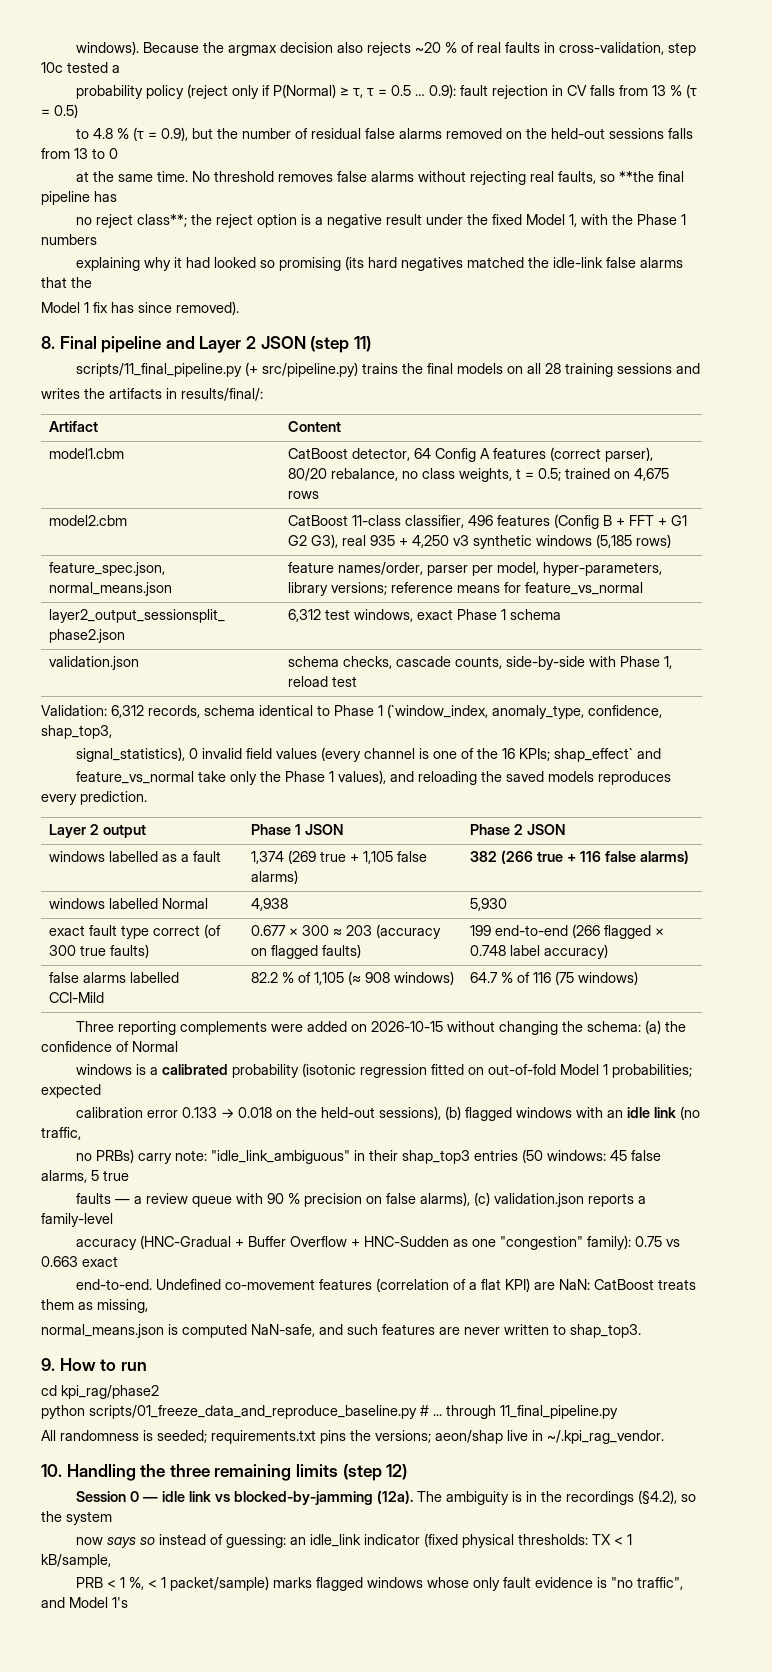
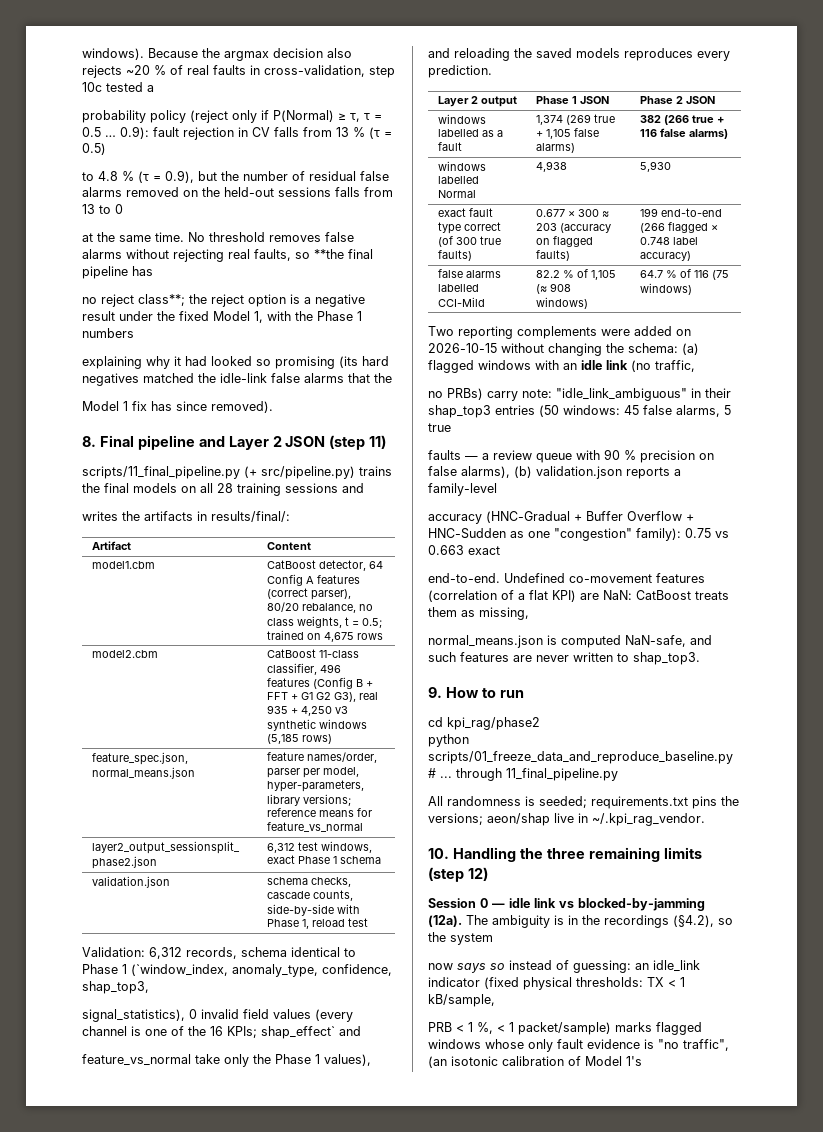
- Three reporting complements were added on 2026-10-15 without changing the schema: (a) the confidence of Normal
- windows is a calibrated probability (isotonic regression fitted on out-of-fold Model 1 probabilities; expected
- calibration error 0.133 → 0.018 on the held-out sessions), (b) flagged windows with an idle link (no traffic,
+ Two reporting complements were added on 2026-10-15 without changing the schema: (a) flagged windows with an idle link (no traffic,
- faults — a review queue with 90 % precision on false alarms), (c) validation.json reports a family-level
+ faults — a review queue with 90 % precision on false alarms), (b) validation.json reports a family-level
- PRB < 1 %, < 1 packet/sample) marks flagged windows whose only fault evidence is "no traffic", and Model 1's
+ PRB < 1 %, < 1 packet/sample) marks flagged windows whose only fault evidence is "no traffic", (an isotonic calibration of Model 1's

